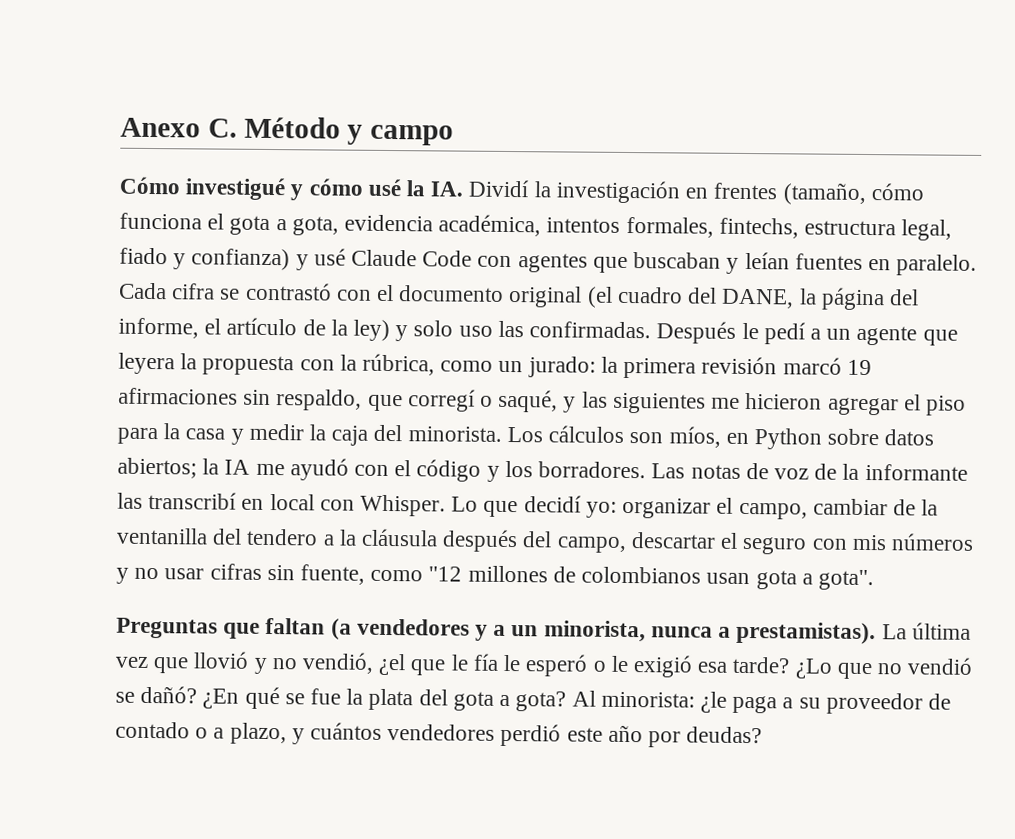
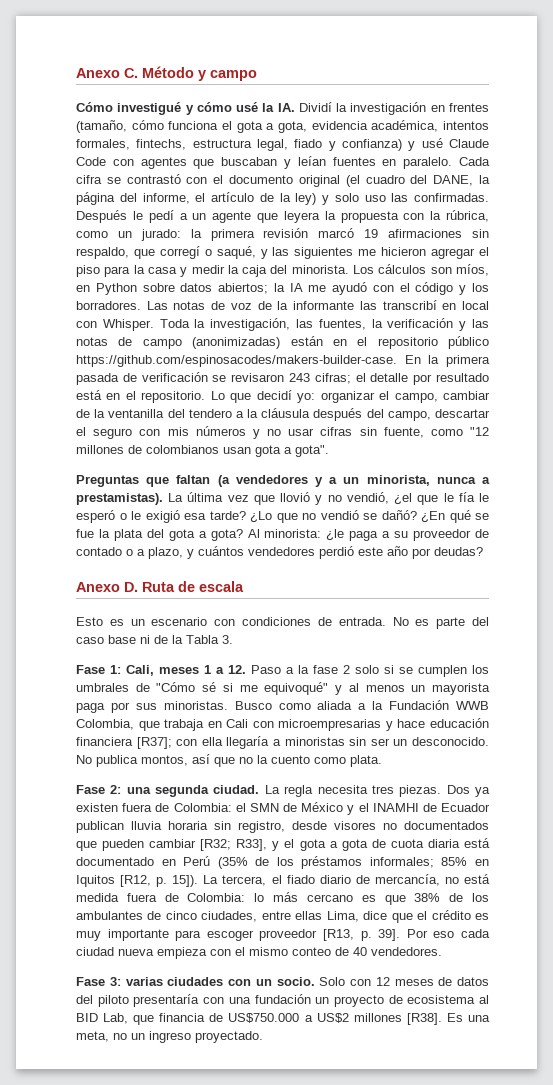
+ Toda la investigación, las fuentes, la verificación y las notas de campo (anonimizadas) están en el repositorio público https://github.com/espinosacodes/makers-builder-case. En la primera pasada de verificación se revisaron 243 cifras; el detalle por resultado está en el repositorio.
+ Anexo D. Ruta de escala
+ Esto es un escenario con condiciones de entrada. No es parte del caso base ni de la Tabla 3.
+ Fase 1: Cali, meses 1 a 12. Paso a la fase 2 solo si se cumplen los umbrales de "Cómo sé si me equivoqué" y al menos un mayorista paga por sus minoristas. Busco como aliada a la Fundación WWB Colombia, que trabaja en Cali con microempresarias y hace educación financiera [R37]; con ella llegaría a minoristas sin ser un desconocido. No publica montos, así que no la cuento como plata.
+ Fase 2: una segunda ciudad. La regla necesita tres piezas. Dos ya existen fuera de Colombia: el SMN de México y el INAMHI de Ecuador publican lluvia horaria sin registro, desde visores no documentados que pueden cambiar [R32; R33], y el gota a gota de cuota diaria está documentado en Perú (35% de los préstamos informales; 85% en Iquitos [R12, p. 15]). La tercera, el fiado diario de mercancía, no está medida fuera de Colombia: lo más cercano es que 38% de los ambulantes de cinco ciudades, entre ellas Lima, dice que el crédito es muy importante para escoger proveedor [R13, p. 39]. Por eso cada ciudad nueva empieza con el mismo conteo de 40 vendedores.
+ Fase 3: varias ciudades con un socio. Solo con 12 meses de datos del piloto presentaría con una fundación un proyecto de ecosistema al BID Lab, que financia de US$750.000 a US$2 millones [R38]. Es una meta, no un ingreso proyectado.

